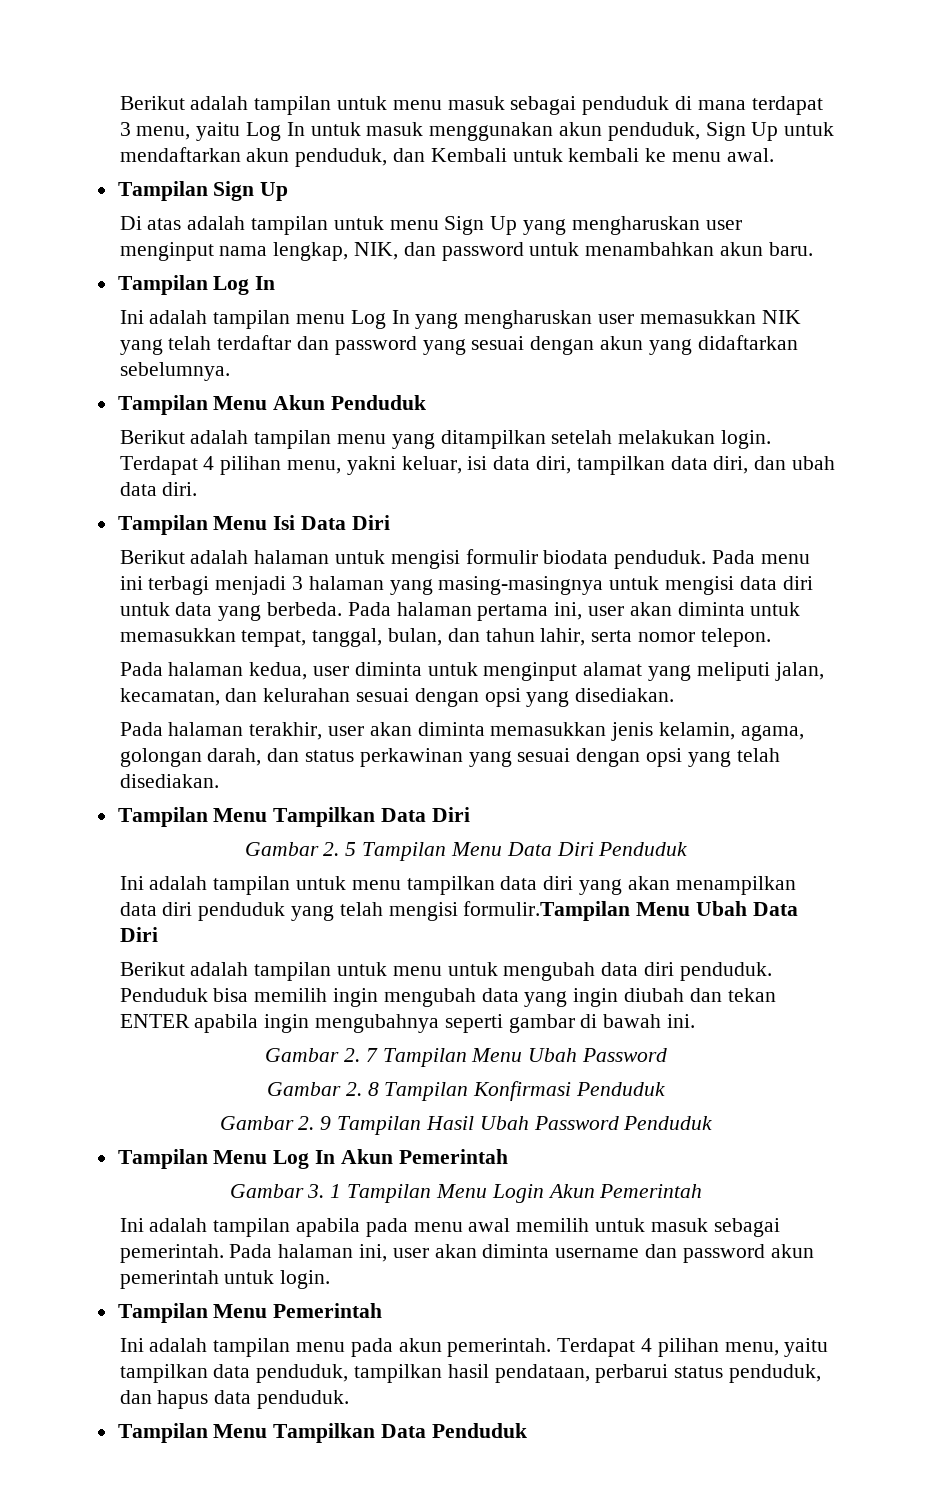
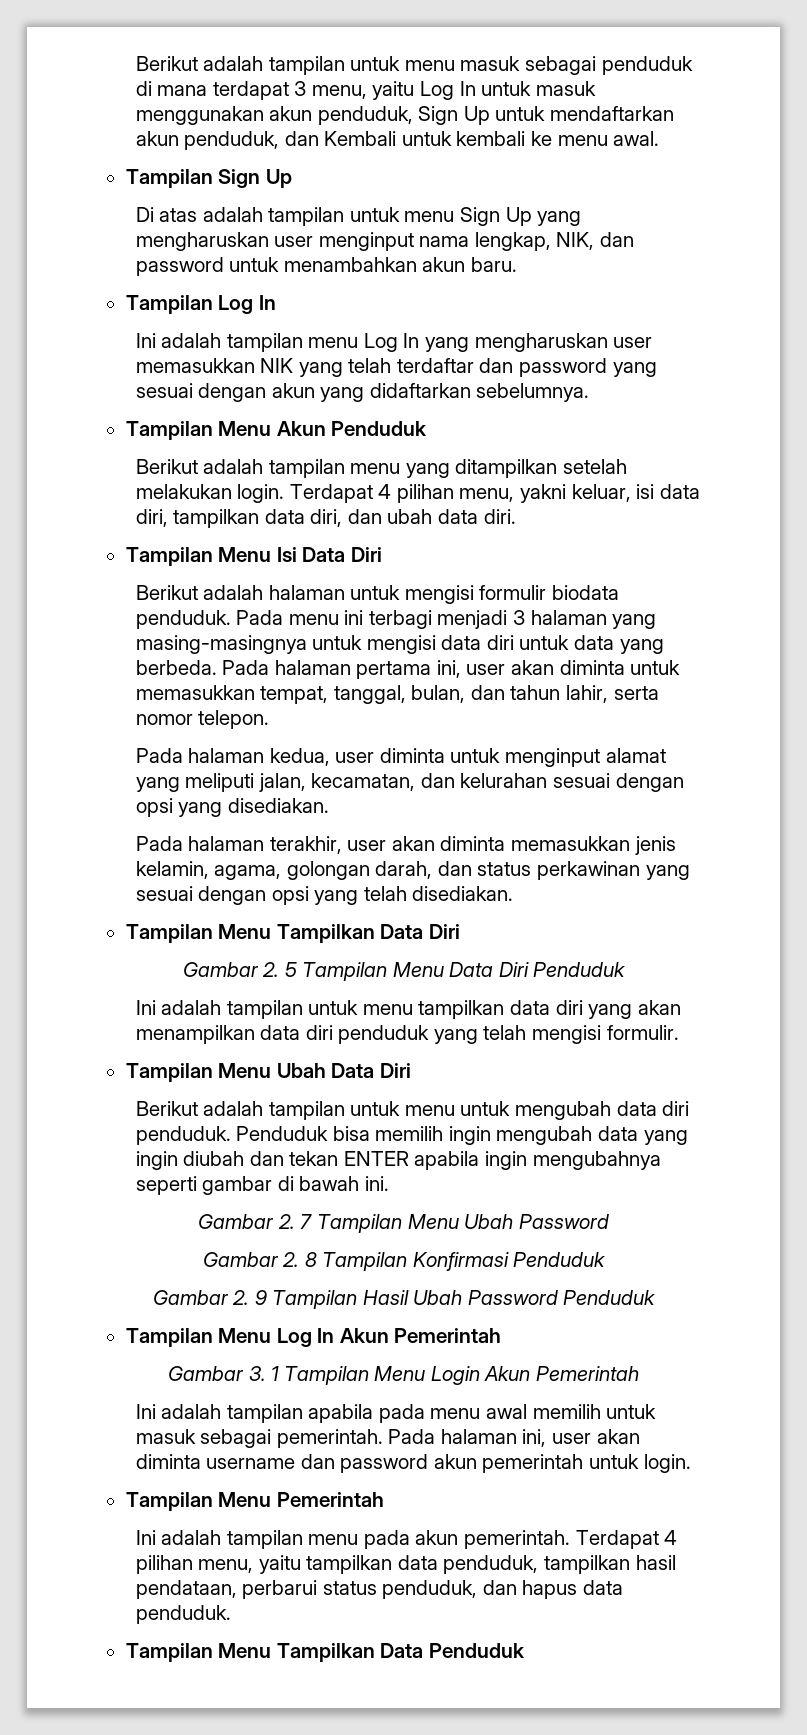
- Ini adalah tampilan untuk menu tampilkan data diri yang akan menampilkan data diri penduduk yang telah mengisi formulir.Tampilan Menu Ubah Data Diri
+ Ini adalah tampilan untuk menu tampilkan data diri yang akan menampilkan data diri penduduk yang telah mengisi formulir.
+ Tampilan Menu Ubah Data Diri

